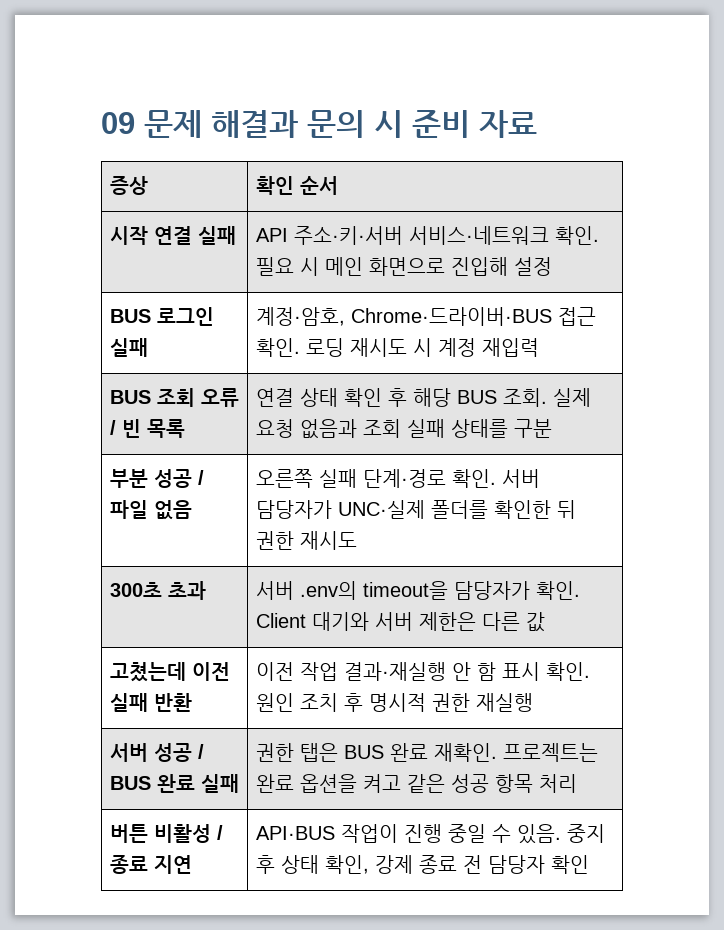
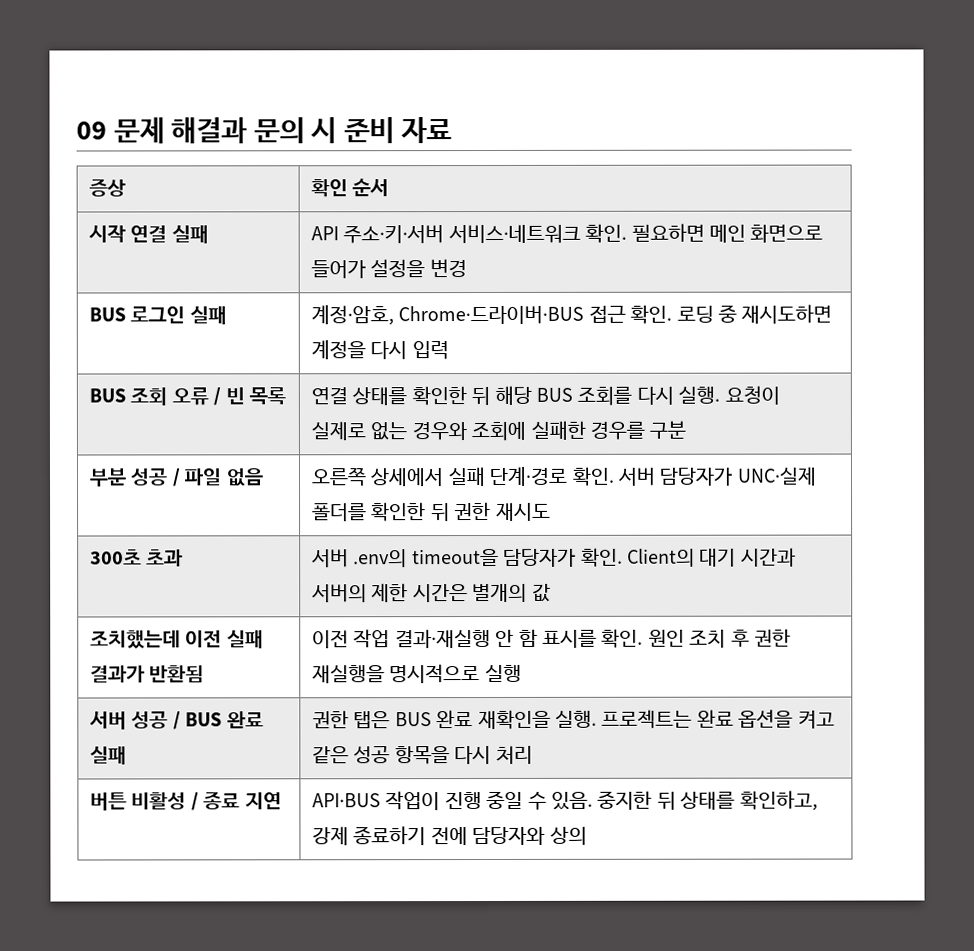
- 시작 연결 실패 | API 주소·키·서버 서비스·네트워크 확인. 필요 시 메인 화면으로 진입해 설정
+ 시작 연결 실패 | API 주소·키·서버 서비스·네트워크 확인. 필요하면 메인 화면으로 들어가 설정을 변경
- BUS 로그인 실패 | 계정·암호, Chrome·드라이버·BUS 접근 확인. 로딩 재시도 시 계정 재입력
+ BUS 로그인 실패 | 계정·암호, Chrome·드라이버·BUS 접근 확인. 로딩 중 재시도하면 계정을 다시 입력
- BUS 조회 오류 / 빈 목록 | 연결 상태 확인 후 해당 BUS 조회. 실제 요청 없음과 조회 실패 상태를 구분
+ BUS 조회 오류 / 빈 목록 | 연결 상태를 확인한 뒤 해당 BUS 조회를 다시 실행. 요청이 실제로 없는 경우와 조회에 실패한 경우를 구분
- 부분 성공 / 파일 없음 | 오른쪽 실패 단계·경로 확인. 서버 담당자가 UNC·실제 폴더를 확인한 뒤 권한 재시도
+ 부분 성공 / 파일 없음 | 오른쪽 상세에서 실패 단계·경로 확인. 서버 담당자가 UNC·실제 폴더를 확인한 뒤 권한 재시도
- 300초 초과 | 서버 .env의 timeout을 담당자가 확인. Client 대기와 서버 제한은 다른 값
+ 300초 초과 | 서버 .env의 timeout을 담당자가 확인. Client의 대기 시간과 서버의 제한 시간은 별개의 값
- 고쳤는데 이전 실패 반환 | 이전 작업 결과·재실행 안 함 표시 확인. 원인 조치 후 명시적 권한 재실행
+ 조치했는데 이전 실패 결과가 반환됨 | 이전 작업 결과·재실행 안 함 표시를 확인. 원인 조치 후 권한 재실행을 명시적으로 실행
- 서버 성공 / BUS 완료 실패 | 권한 탭은 BUS 완료 재확인. 프로젝트는 완료 옵션을 켜고 같은 성공 항목 처리
+ 서버 성공 / BUS 완료 실패 | 권한 탭은 BUS 완료 재확인을 실행. 프로젝트는 완료 옵션을 켜고 같은 성공 항목을 다시 처리
- 버튼 비활성 / 종료 지연 | API·BUS 작업이 진행 중일 수 있음. 중지 후 상태 확인, 강제 종료 전 담당자 확인
+ 버튼 비활성 / 종료 지연 | API·BUS 작업이 진행 중일 수 있음. 중지한 뒤 상태를 확인하고, 강제 종료하기 전에 담당자와 상의

